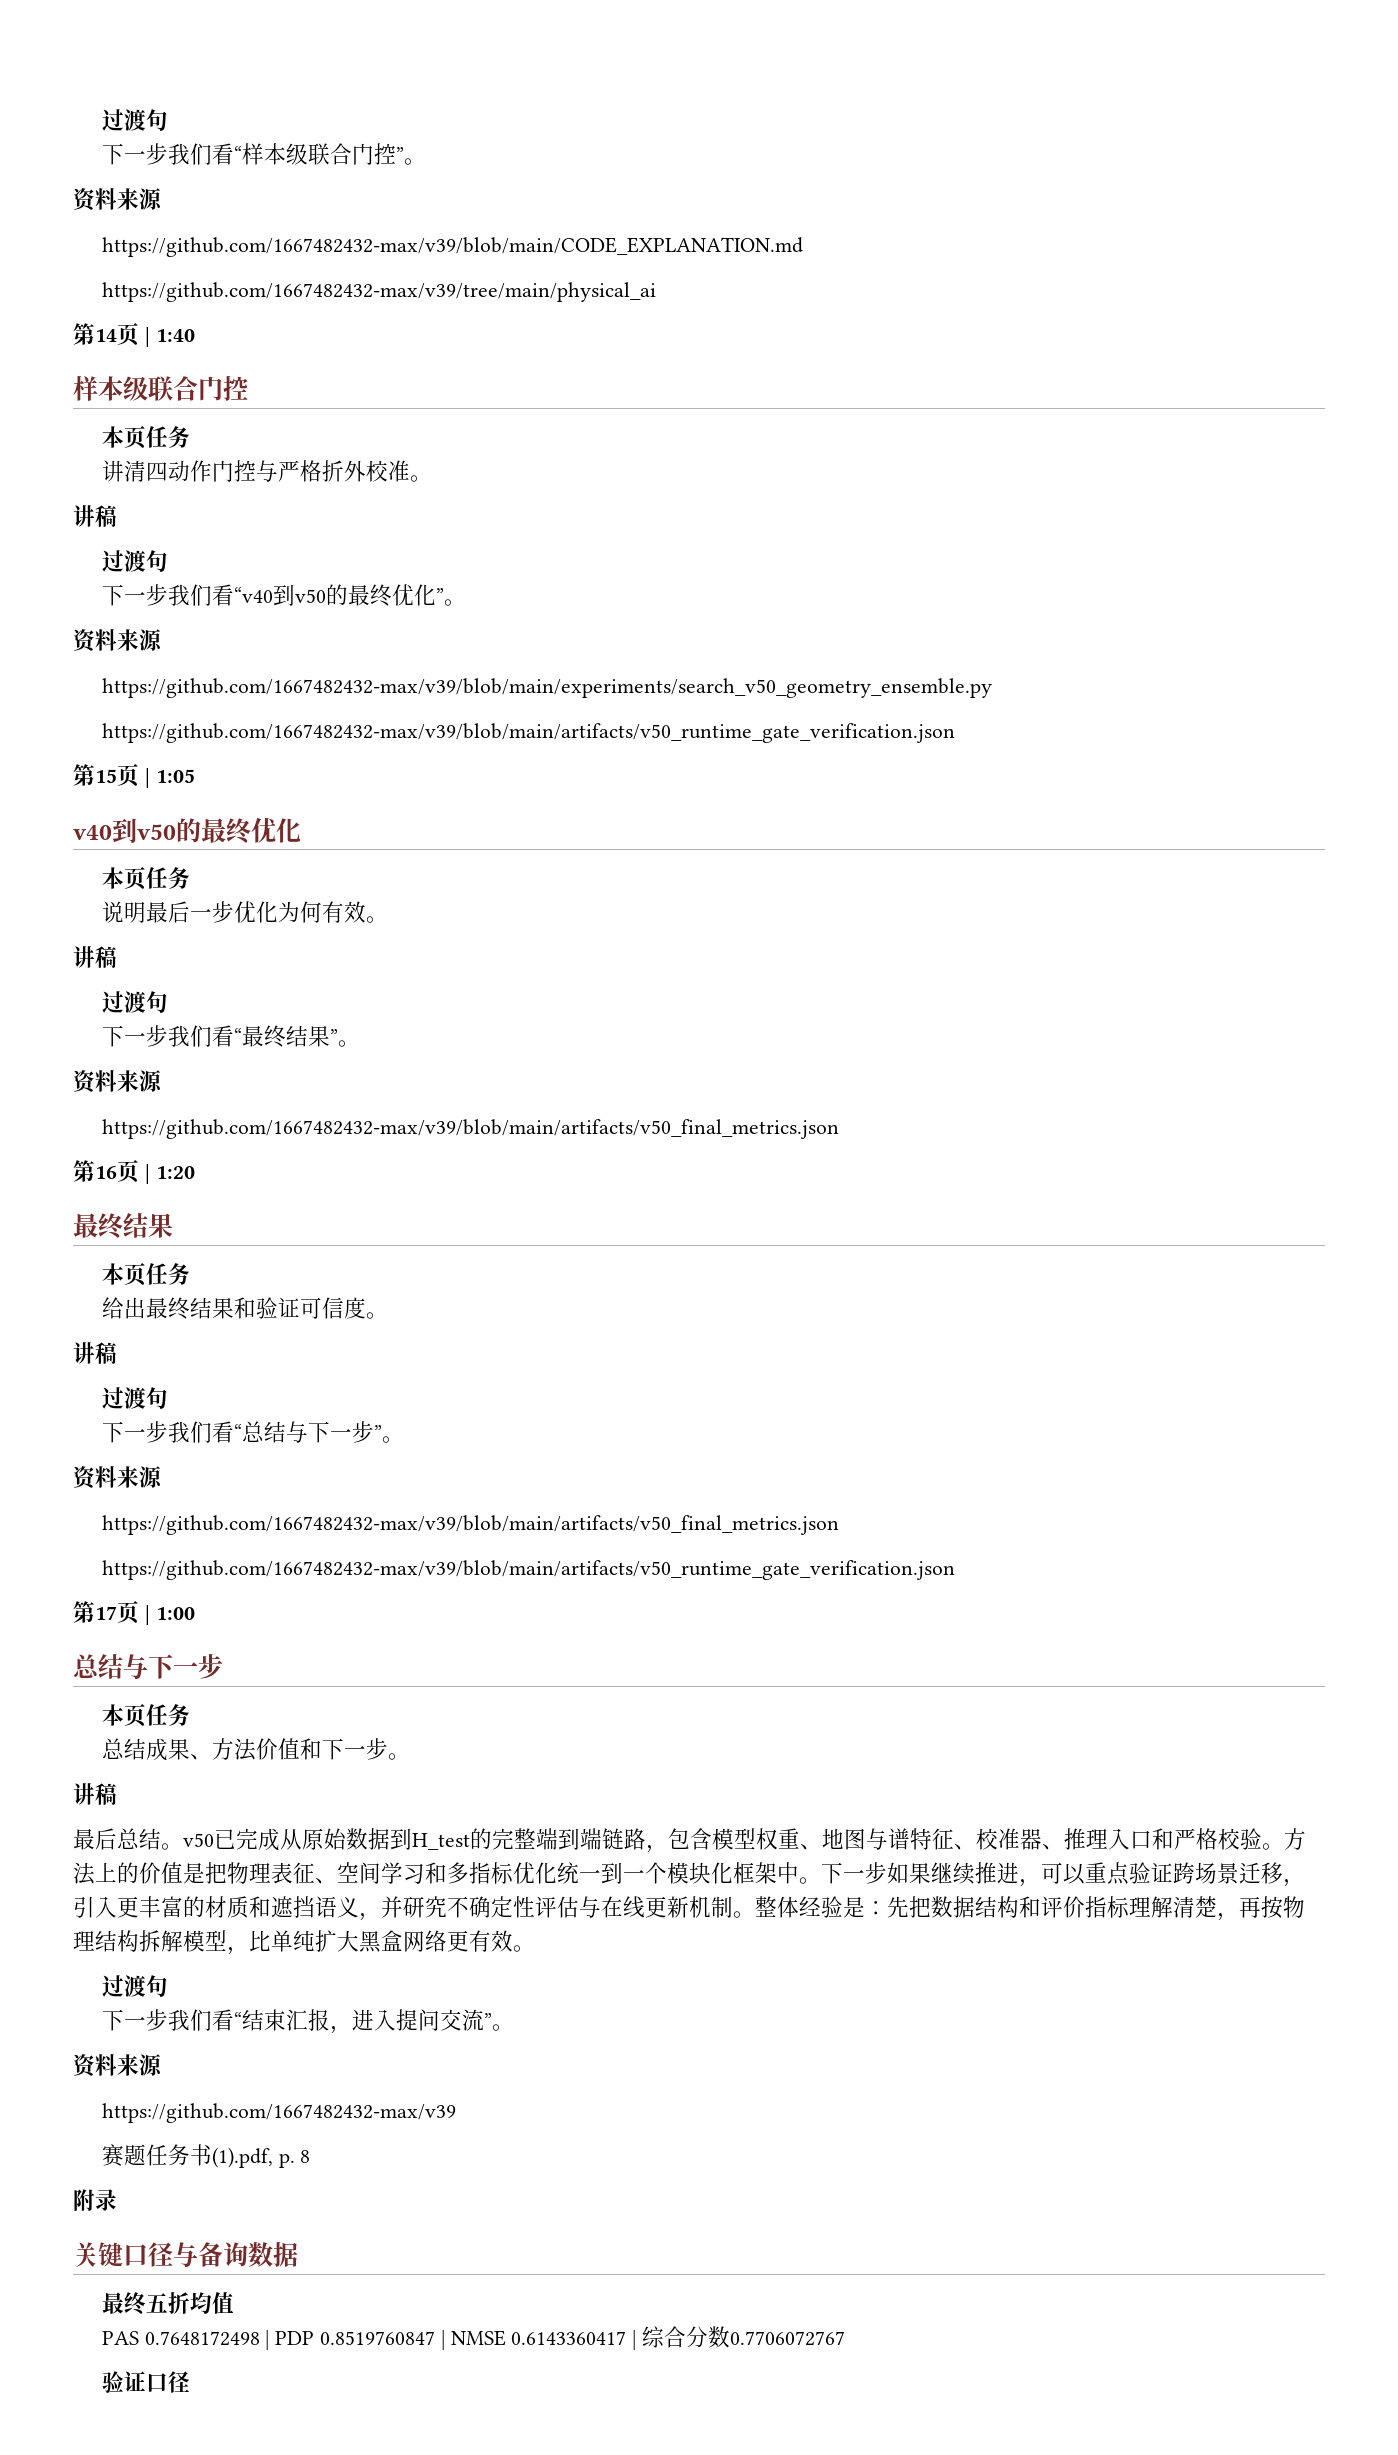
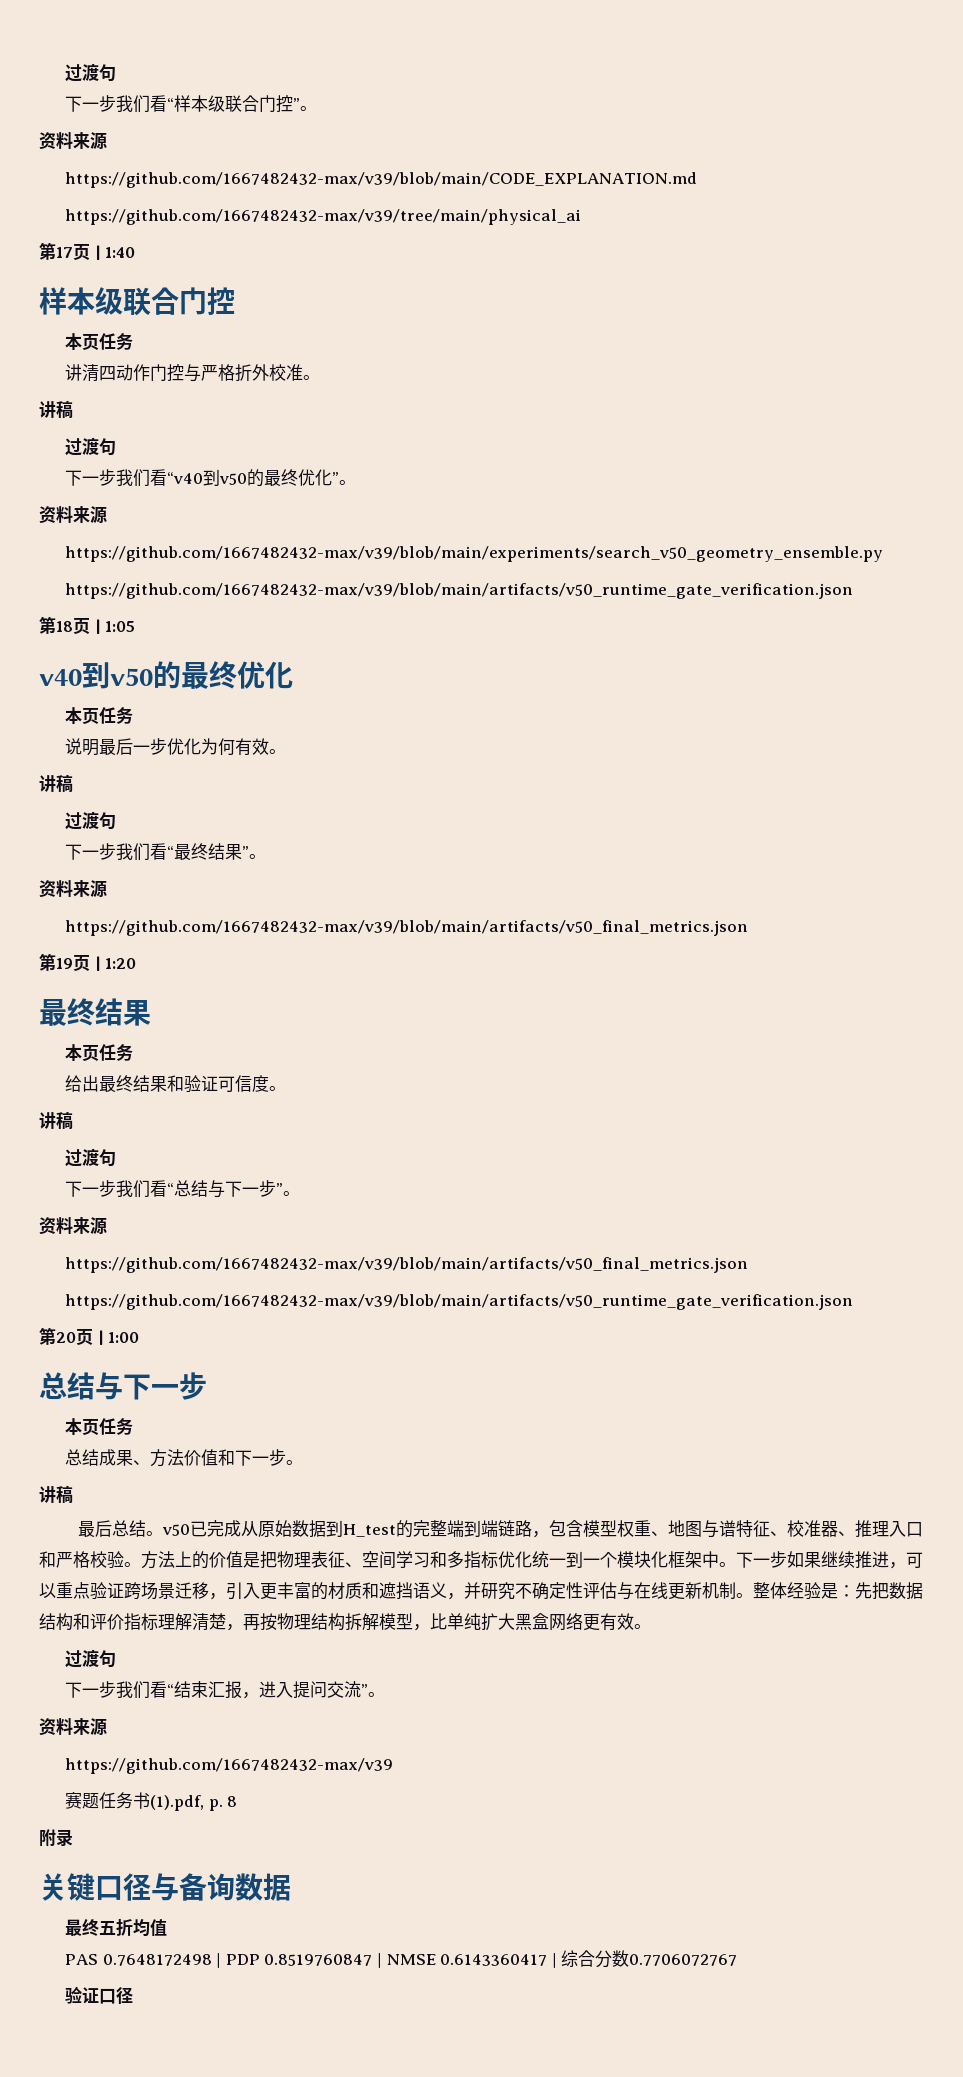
- 第14页 | 1:40
+ 第17页 | 1:40
- 第15页 | 1:05
+ 第18页 | 1:05
- 第16页 | 1:20
+ 第19页 | 1:20
- 第17页 | 1:00
+ 第20页 | 1:00

